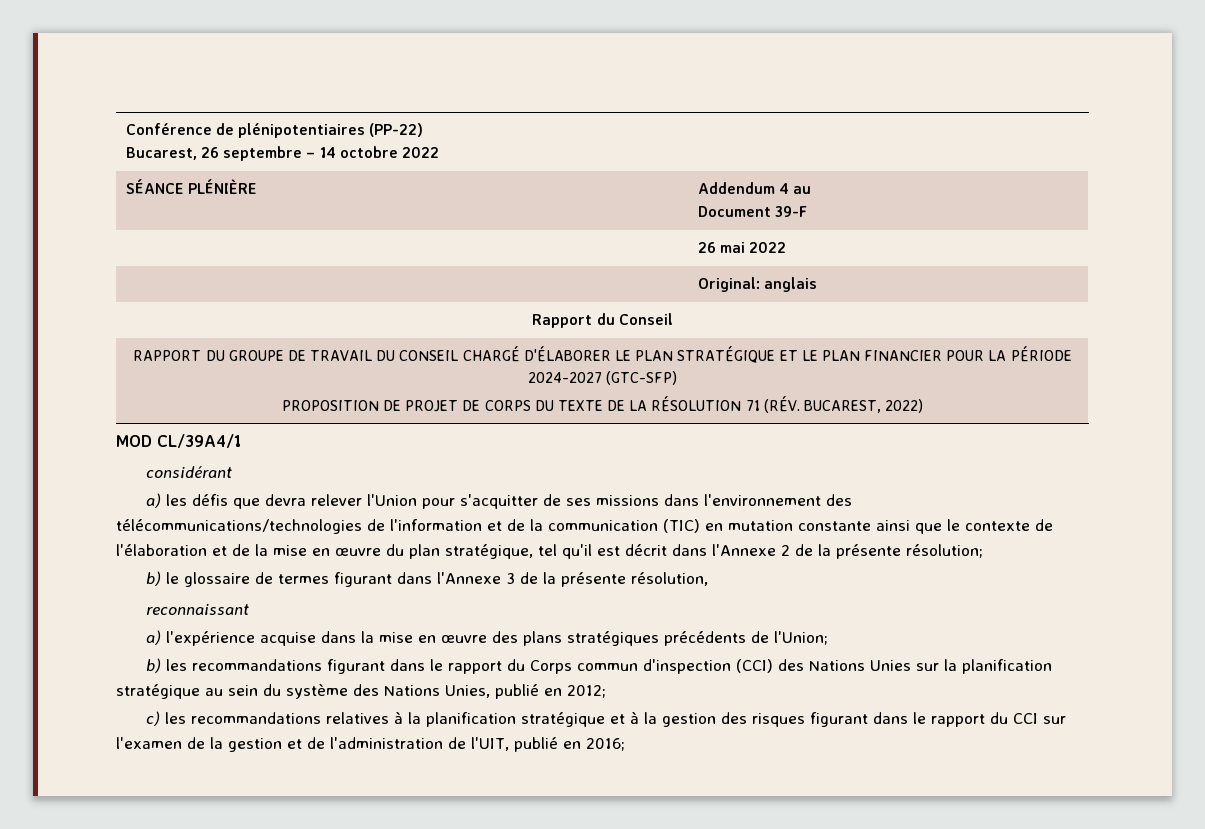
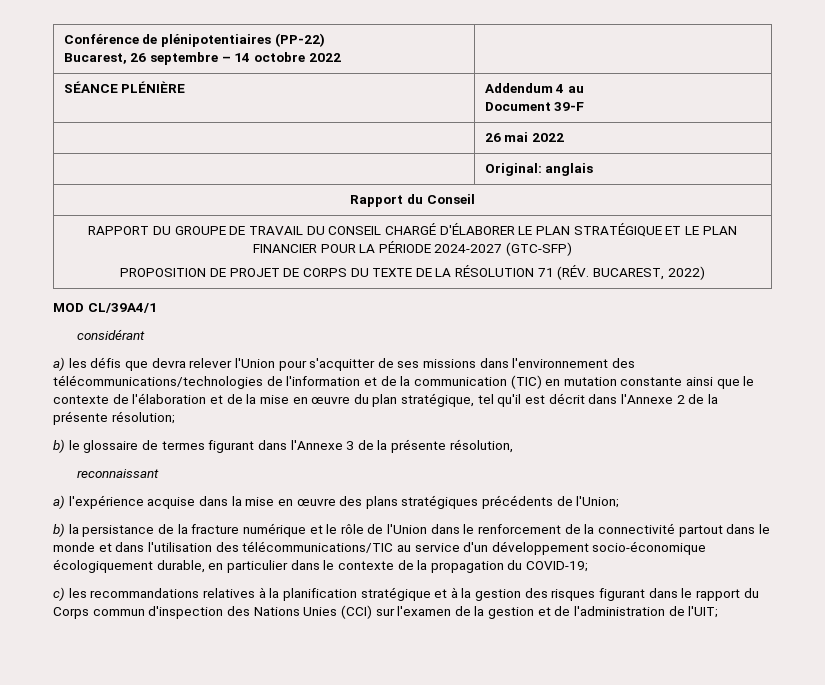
- b) les recommandations figurant dans le rapport du Corps commun d'inspection (CCI) des Nations Unies sur la planification stratégique au sein du système des Nations Unies, publié en 2012;
+ b) la persistance de la fracture numérique et le rôle de l'Union dans le renforcement de la connectivité partout dans le monde et dans l'utilisation des télécommunications/TIC au service d'un développement socio-économique écologiquement durable, en particulier dans le contexte de la propagation du COVID-19;
- c) les recommandations relatives à la planification stratégique et à la gestion des risques figurant dans le rapport du CCI sur l'examen de la gestion et de l'administration de l'UIT, publié en 2016;
+ c) les recommandations relatives à la planification stratégique et à la gestion des risques figurant dans le rapport du Corps commun d'inspection des Nations Unies (CCI) sur l'examen de la gestion et de l'administration de l'UIT;

